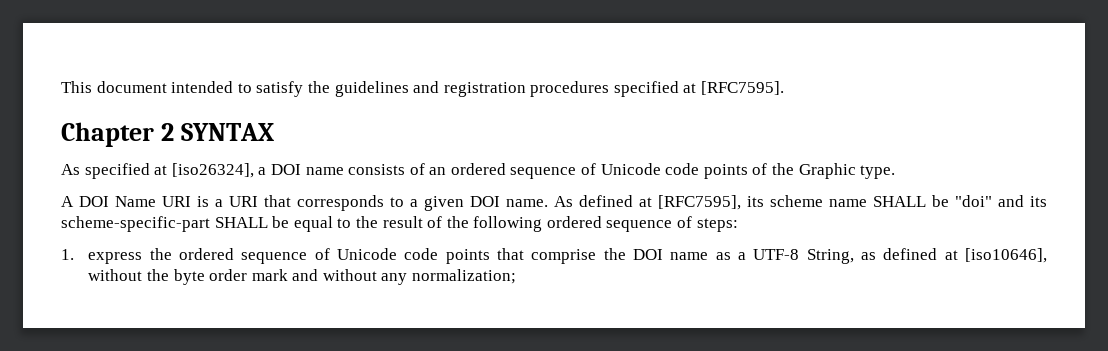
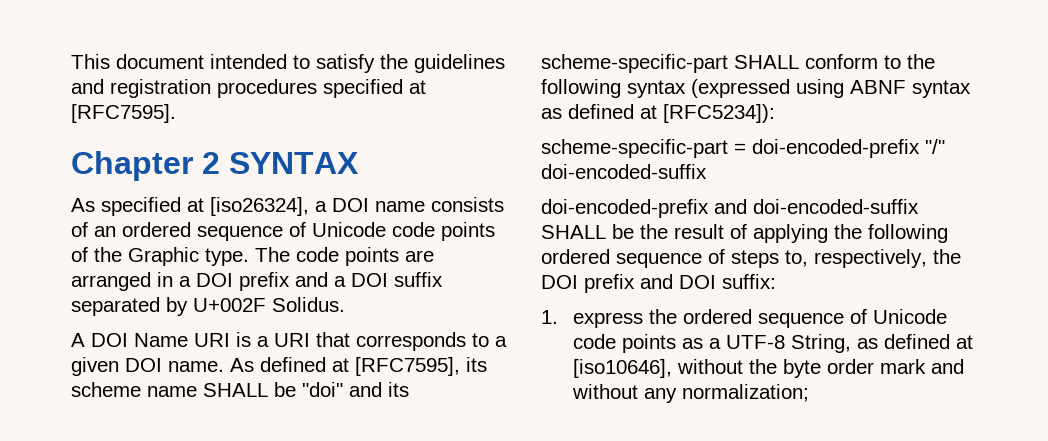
+ The code points are arranged in a DOI prefix and a DOI suffix separated by U+002F Solidus.
- As defined at [RFC7595], its scheme name SHALL be "doi" and its scheme-specific-part SHALL be equal to the result of the following ordered sequence of steps:
+ As defined at [RFC7595], its scheme name SHALL be "doi" and its scheme-specific-part SHALL conform to the following syntax (expressed using ABNF syntax as defined at [RFC5234]):
+ scheme-specific-part = doi-encoded-prefix "/" doi-encoded-suffix
+ doi-encoded-prefix and doi-encoded-suffix SHALL be the result of applying the following ordered sequence of steps to, respectively, the DOI prefix and DOI suffix:
- 1. express the ordered sequence of Unicode code points that comprise the DOI name as a UTF-8 String, as defined at [iso10646], without the byte order mark and without any normalization;
+ 1. express the ordered sequence of Unicode code points as a UTF-8 String, as defined at [iso10646], without the byte order mark and without any normalization;

